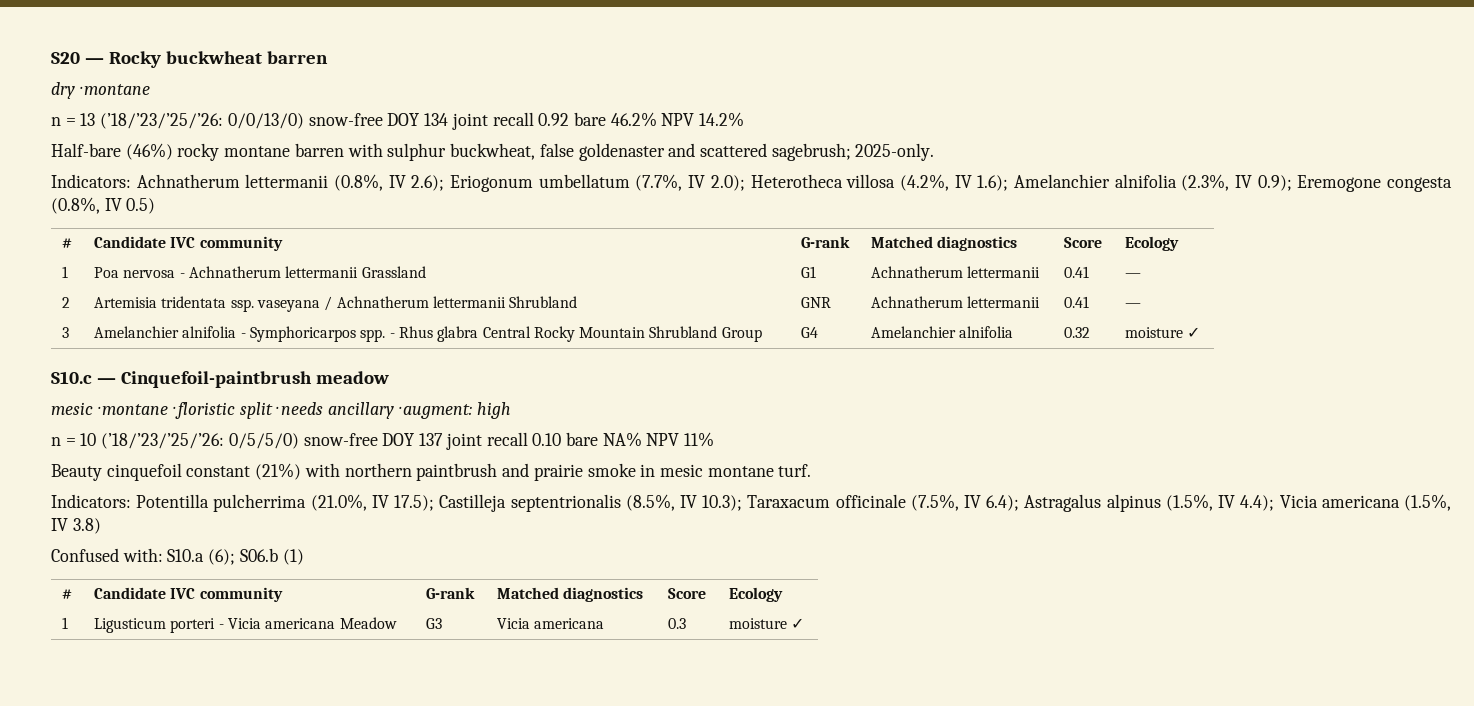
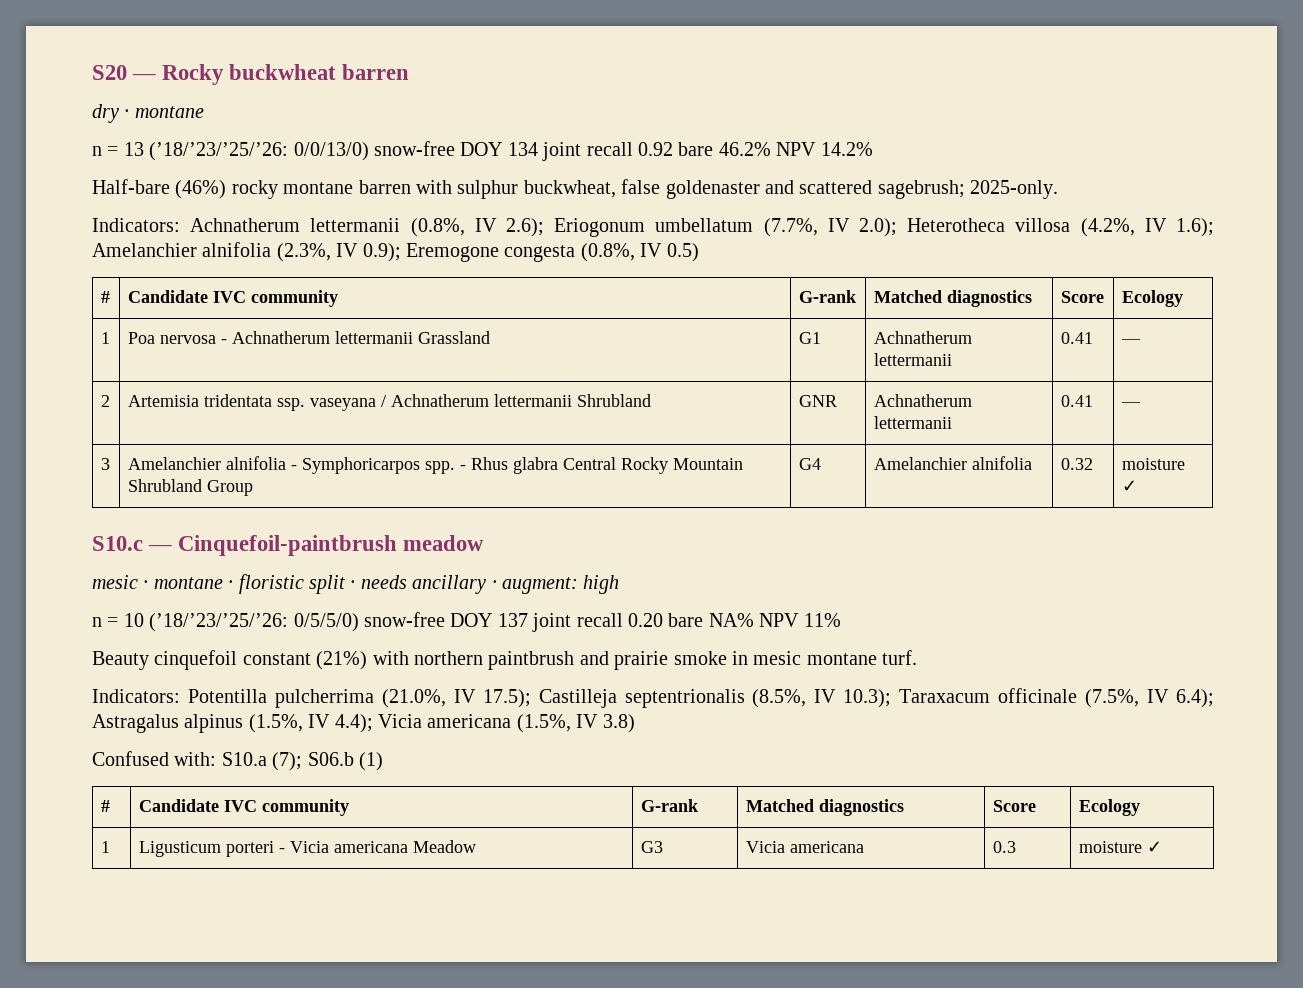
- n = 10 (’18/’23/’25/’26: 0/5/5/0) snow-free DOY 137 joint recall 0.10 bare NA% NPV 11%
+ n = 10 (’18/’23/’25/’26: 0/5/5/0) snow-free DOY 137 joint recall 0.20 bare NA% NPV 11%
- Confused with: S10.a (6); S06.b (1)
+ Confused with: S10.a (7); S06.b (1)

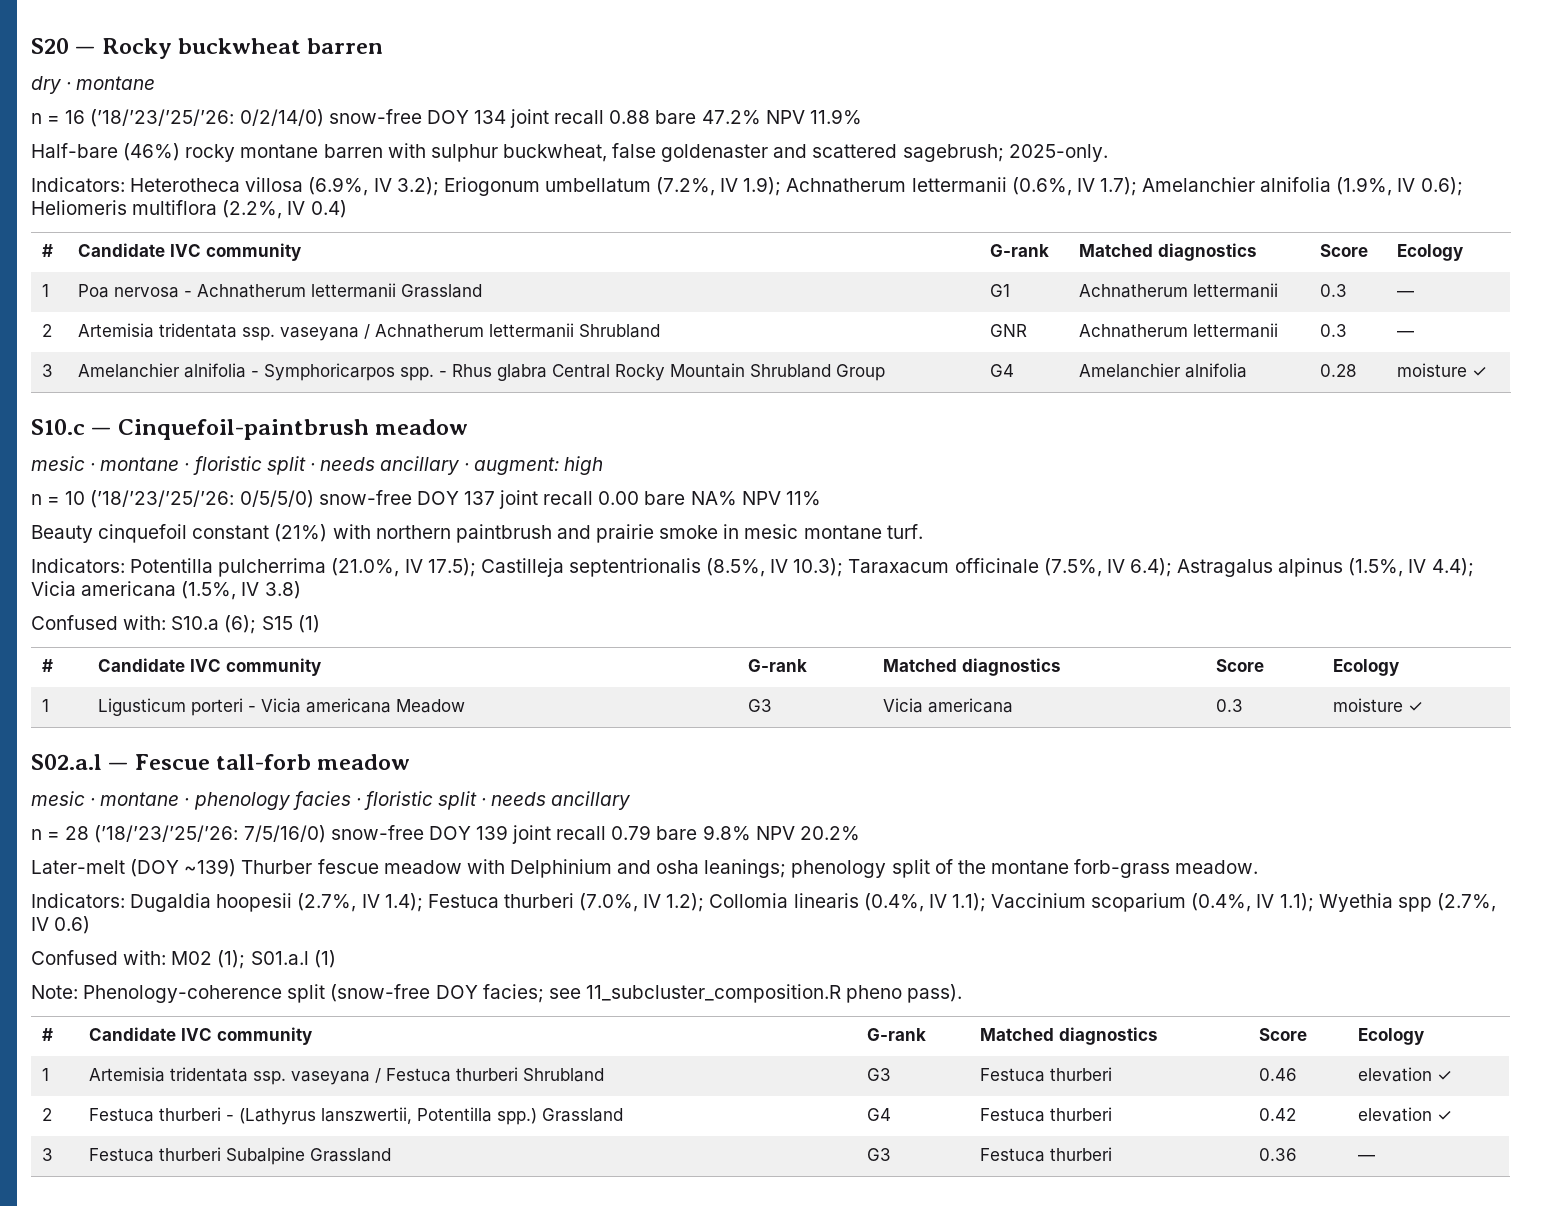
- n = 13 (’18/’23/’25/’26: 0/0/13/0) snow-free DOY 134 joint recall 0.92 bare 46.2% NPV 14.2%
+ n = 16 (’18/’23/’25/’26: 0/2/14/0) snow-free DOY 134 joint recall 0.88 bare 47.2% NPV 11.9%
- Indicators: Achnatherum lettermanii (0.8%, IV 2.6); Eriogonum umbellatum (7.7%, IV 2.0); Heterotheca villosa (4.2%, IV 1.6); Amelanchier alnifolia (2.3%, IV 0.9); Eremogone congesta (0.8%, IV 0.5)
+ Indicators: Heterotheca villosa (6.9%, IV 3.2); Eriogonum umbellatum (7.2%, IV 1.9); Achnatherum lettermanii (0.6%, IV 1.7); Amelanchier alnifolia (1.9%, IV 0.6); Heliomeris multiflora (2.2%, IV 0.4)
- 1 | Poa nervosa - Achnatherum lettermanii Grassland | G1 | Achnatherum lettermanii | 0.41 | —
+ 1 | Poa nervosa - Achnatherum lettermanii Grassland | G1 | Achnatherum lettermanii | 0.3 | —
- 2 | Artemisia tridentata ssp. vaseyana / Achnatherum lettermanii Shrubland | GNR | Achnatherum lettermanii | 0.41 | —
+ 2 | Artemisia tridentata ssp. vaseyana / Achnatherum lettermanii Shrubland | GNR | Achnatherum lettermanii | 0.3 | —
- 3 | Amelanchier alnifolia - Symphoricarpos spp. - Rhus glabra Central Rocky Mountain Shrubland Group | G4 | Amelanchier alnifolia | 0.32 | moisture ✓
+ 3 | Amelanchier alnifolia - Symphoricarpos spp. - Rhus glabra Central Rocky Mountain Shrubland Group | G4 | Amelanchier alnifolia | 0.28 | moisture ✓
- n = 10 (’18/’23/’25/’26: 0/5/5/0) snow-free DOY 137 joint recall 0.20 bare NA% NPV 11%
+ n = 10 (’18/’23/’25/’26: 0/5/5/0) snow-free DOY 137 joint recall 0.00 bare NA% NPV 11%
- Confused with: S10.a (7); S06.b (1)
+ Confused with: S10.a (6); S15 (1)
+ S02.a.l — Fescue tall-forb meadow
+ mesic · montane · phenology facies · floristic split · needs ancillary
+ n = 28 (’18/’23/’25/’26: 7/5/16/0) snow-free DOY 139 joint recall 0.79 bare 9.8% NPV 20.2%
+ Later-melt (DOY ~139) Thurber fescue meadow with Delphinium and osha leanings; phenology split of the montane forb-grass meadow.
+ Indicators: Dugaldia hoopesii (2.7%, IV 1.4); Festuca thurberi (7.0%, IV 1.2); Collomia linearis (0.4%, IV 1.1); Vaccinium scoparium (0.4%, IV 1.1); Wyethia spp (2.7%, IV 0.6)
+ Confused with: M02 (1); S01.a.l (1)
+ Note: Phenology-coherence split (snow-free DOY facies; see 11_subcluster_composition.R pheno pass).
+ # | Candidate IVC community | G-rank | Matched diagnostics | Score | Ecology
+ 1 | Artemisia tridentata ssp. vaseyana / Festuca thurberi Shrubland | G3 | Festuca thurberi | 0.46 | elevation ✓
+ 2 | Festuca thurberi - (Lathyrus lanszwertii, Potentilla spp.) Grassland | G4 | Festuca thurberi | 0.42 | elevation ✓
+ 3 | Festuca thurberi Subalpine Grassland | G3 | Festuca thurberi | 0.36 | —

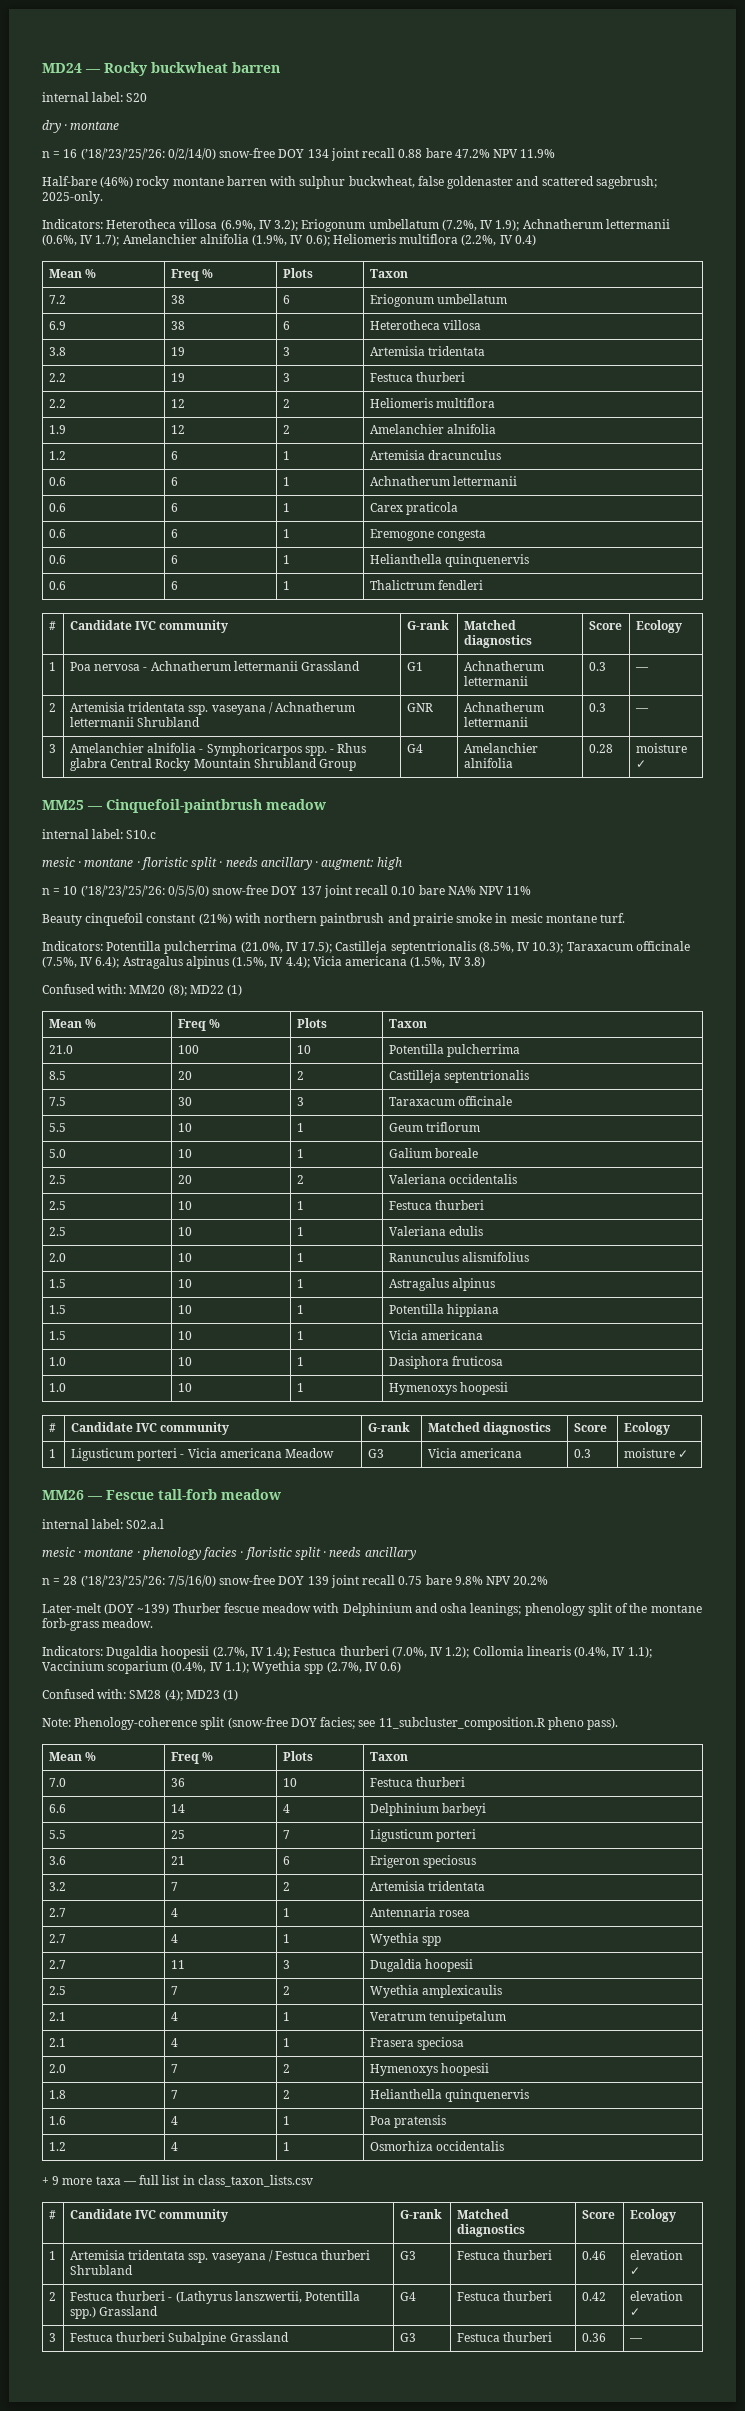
- S20 — Rocky buckwheat barren
+ MD24 — Rocky buckwheat barren
+ internal label: S20
  Indicators: Heterotheca villosa (6.9%, IV 3.2); Eriogonum umbellatum (7.2%, IV 1.9); Achnatherum lettermanii (0.6%, IV 1.7); Amelanchier alnifolia (1.9%, IV 0.6); Heliomeris multiflora (2.2%, IV 0.4)
+ Mean % | Freq % | Plots | Taxon
+ 7.2 | 38 | 6 | Eriogonum umbellatum
+ 6.9 | 38 | 6 | Heterotheca villosa
+ 3.8 | 19 | 3 | Artemisia tridentata
+ 2.2 | 19 | 3 | Festuca thurberi
+ 2.2 | 12 | 2 | Heliomeris multiflora
+ 1.9 | 12 | 2 | Amelanchier alnifolia
+ 1.2 | 6 | 1 | Artemisia dracunculus
+ 0.6 | 6 | 1 | Achnatherum lettermanii
+ 0.6 | 6 | 1 | Carex praticola
+ 0.6 | 6 | 1 | Eremogone congesta
+ 0.6 | 6 | 1 | Helianthella quinquenervis
+ 0.6 | 6 | 1 | Thalictrum fendleri
- S10.c — Cinquefoil-paintbrush meadow
+ MM25 — Cinquefoil-paintbrush meadow
+ internal label: S10.c
- n = 10 (’18/’23/’25/’26: 0/5/5/0) snow-free DOY 137 joint recall 0.00 bare NA% NPV 11%
+ n = 10 (’18/’23/’25/’26: 0/5/5/0) snow-free DOY 137 joint recall 0.10 bare NA% NPV 11%
- Confused with: S10.a (6); S15 (1)
+ Confused with: MM20 (8); MD22 (1)
+ Mean % | Freq % | Plots | Taxon
+ 21.0 | 100 | 10 | Potentilla pulcherrima
+ 8.5 | 20 | 2 | Castilleja septentrionalis
+ 7.5 | 30 | 3 | Taraxacum officinale
+ 5.5 | 10 | 1 | Geum triflorum
+ 5.0 | 10 | 1 | Galium boreale
+ 2.5 | 20 | 2 | Valeriana occidentalis
+ 2.5 | 10 | 1 | Festuca thurberi
+ 2.5 | 10 | 1 | Valeriana edulis
+ 2.0 | 10 | 1 | Ranunculus alismifolius
+ 1.5 | 10 | 1 | Astragalus alpinus
+ 1.5 | 10 | 1 | Potentilla hippiana
+ 1.5 | 10 | 1 | Vicia americana
+ 1.0 | 10 | 1 | Dasiphora fruticosa
+ 1.0 | 10 | 1 | Hymenoxys hoopesii
- S02.a.l — Fescue tall-forb meadow
+ MM26 — Fescue tall-forb meadow
+ internal label: S02.a.l
- n = 28 (’18/’23/’25/’26: 7/5/16/0) snow-free DOY 139 joint recall 0.79 bare 9.8% NPV 20.2%
+ n = 28 (’18/’23/’25/’26: 7/5/16/0) snow-free DOY 139 joint recall 0.75 bare 9.8% NPV 20.2%
- Confused with: M02 (1); S01.a.l (1)
+ Confused with: SM28 (4); MD23 (1)
  Note: Phenology-coherence split (snow-free DOY facies; see 11_subcluster_composition.R pheno pass).
+ Mean % | Freq % | Plots | Taxon
+ 7.0 | 36 | 10 | Festuca thurberi
+ 6.6 | 14 | 4 | Delphinium barbeyi
+ 5.5 | 25 | 7 | Ligusticum porteri
+ 3.6 | 21 | 6 | Erigeron speciosus
+ 3.2 | 7 | 2 | Artemisia tridentata
+ 2.7 | 4 | 1 | Antennaria rosea
+ 2.7 | 4 | 1 | Wyethia spp
+ 2.7 | 11 | 3 | Dugaldia hoopesii
+ 2.5 | 7 | 2 | Wyethia amplexicaulis
+ 2.1 | 4 | 1 | Veratrum tenuipetalum
+ 2.1 | 4 | 1 | Frasera speciosa
+ 2.0 | 7 | 2 | Hymenoxys hoopesii
+ 1.8 | 7 | 2 | Helianthella quinquenervis
+ 1.6 | 4 | 1 | Poa pratensis
+ 1.2 | 4 | 1 | Osmorhiza occidentalis
+ + 9 more taxa — full list in class_taxon_lists.csv

